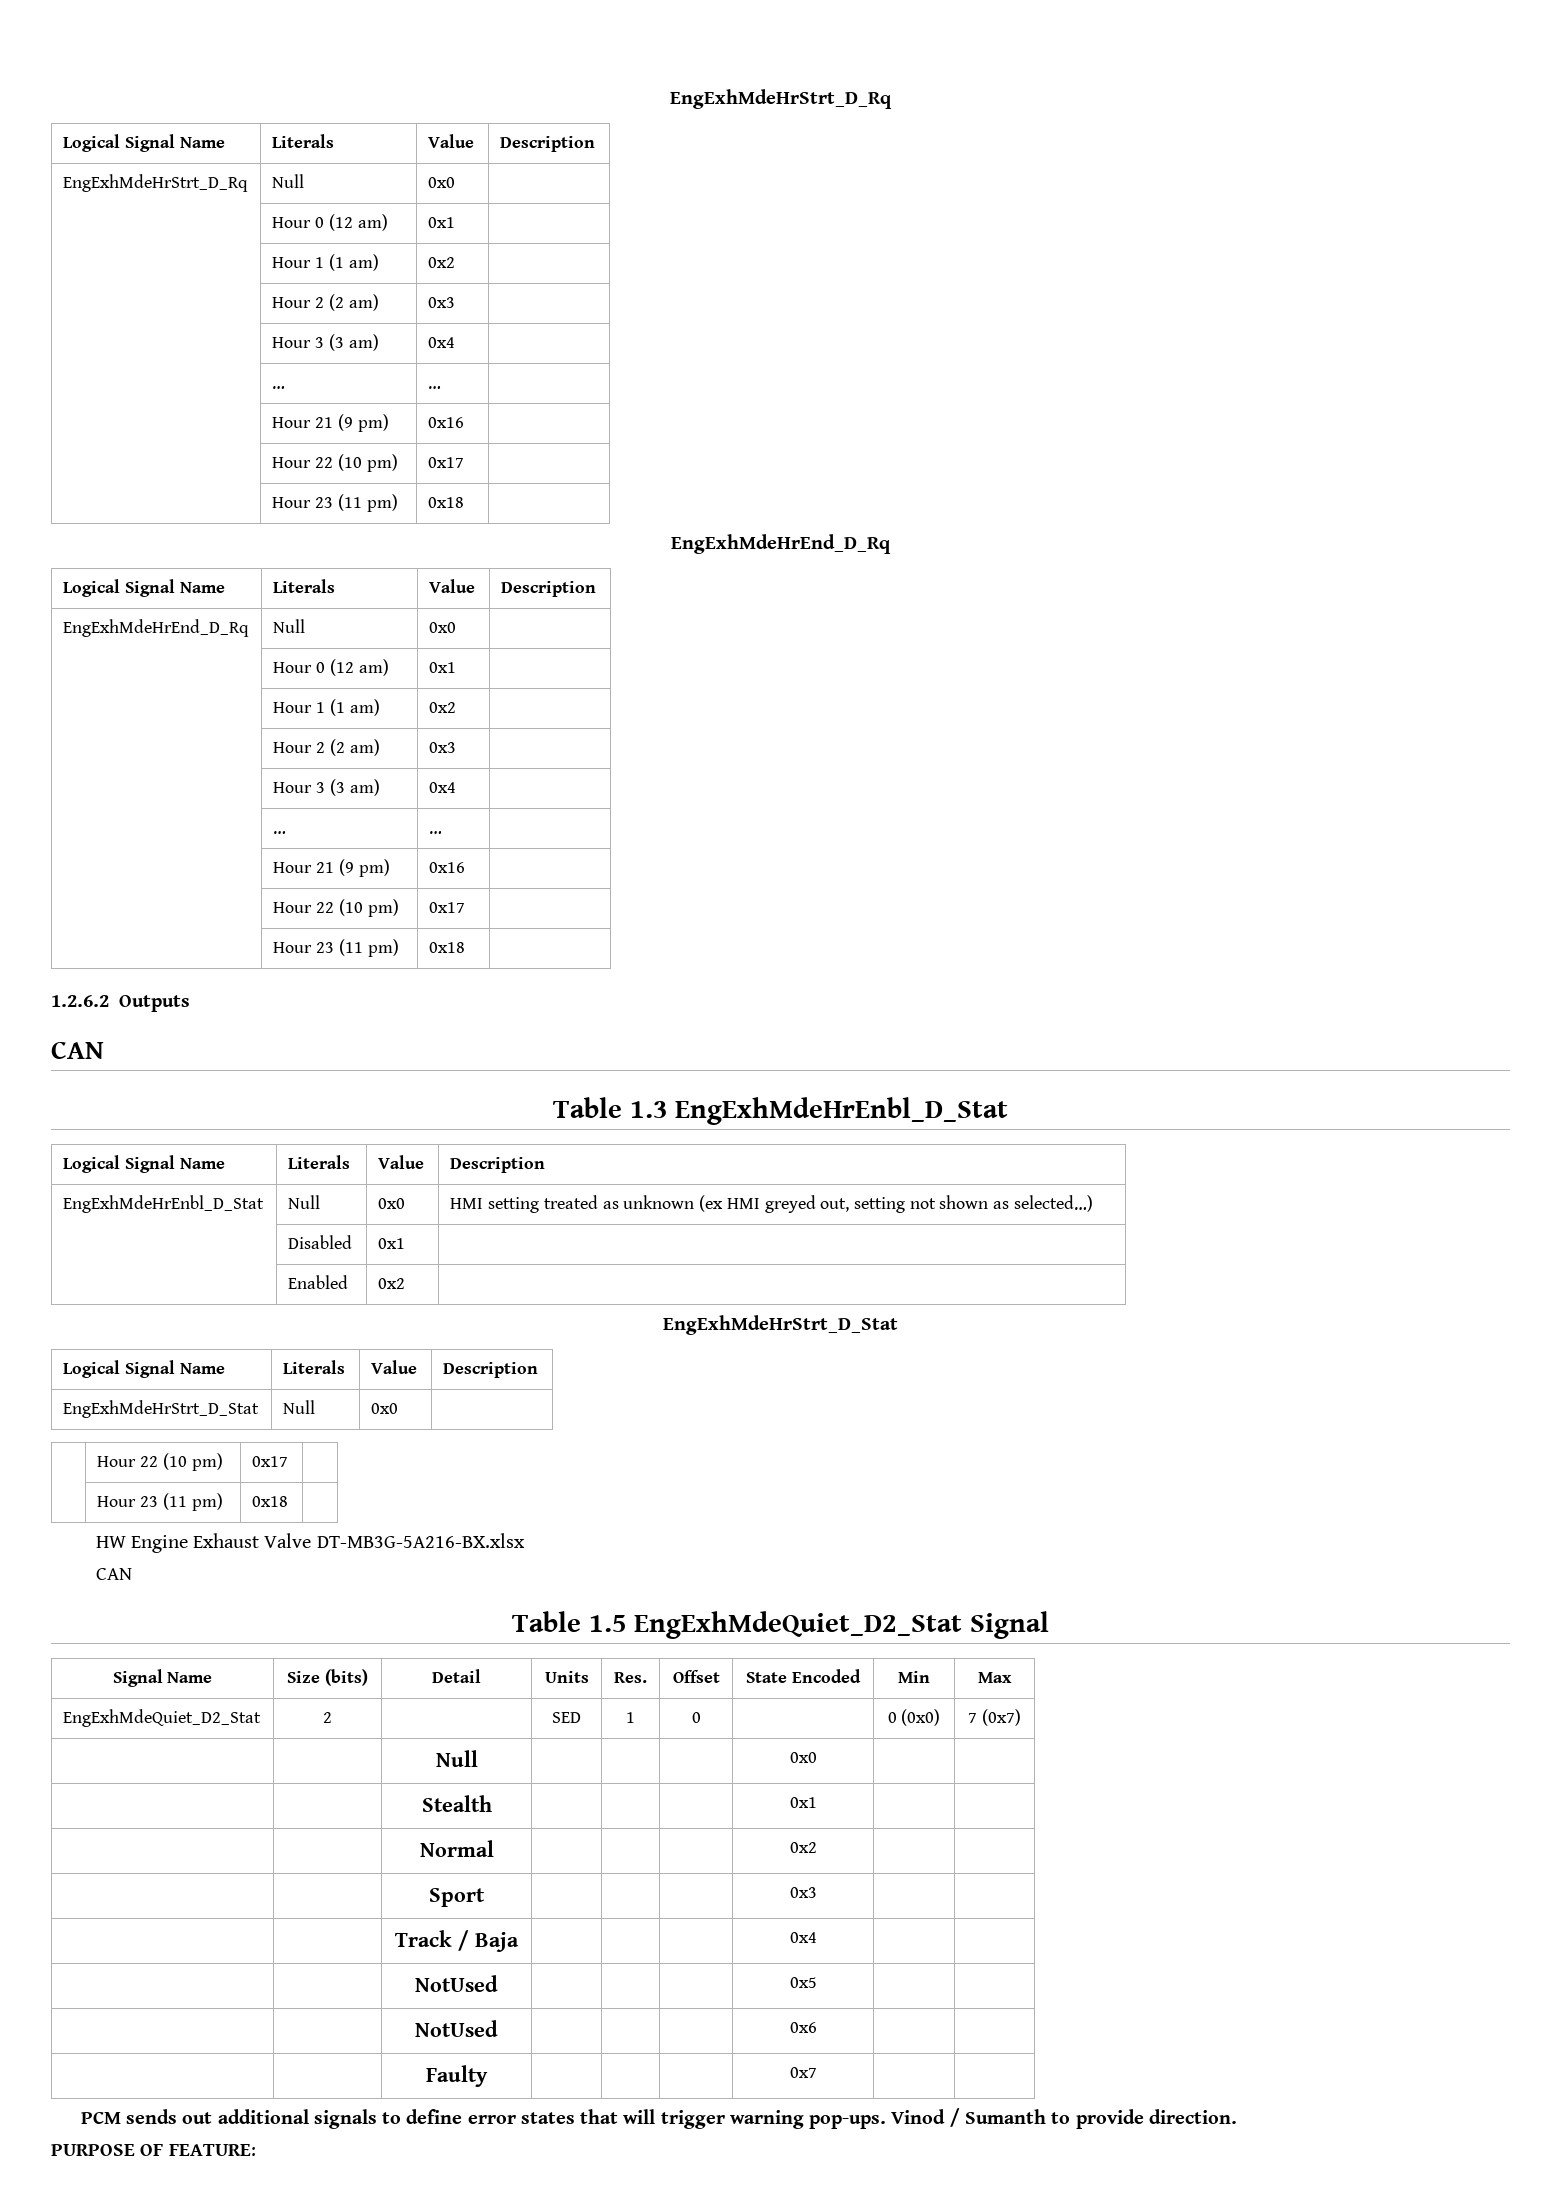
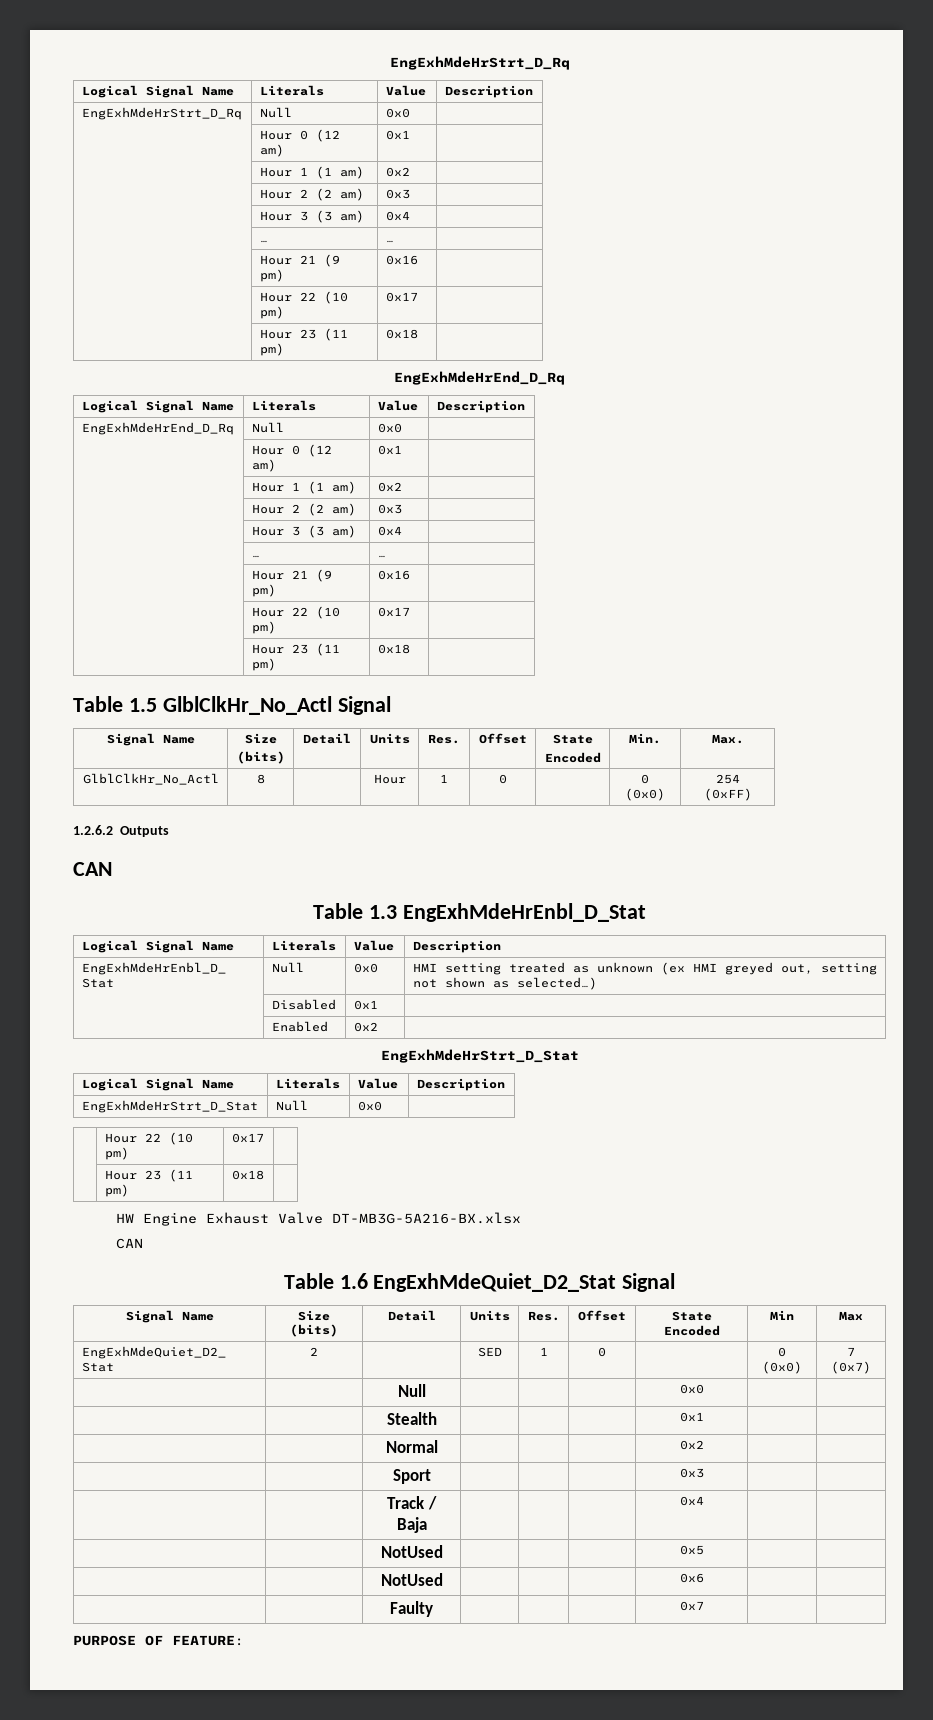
+ Table 1.5 GlblClkHr_No_Actl Signal
+ Signal Name | Size
+ (bits) | Detail | Units | Res. | Offset | State
+ Encoded | Min. | Max.
+ GlblClkHr_No_Actl | 8 | | Hour | 1 | 0 | | 0 (0x0) | 254 (0xFF)
- Table 1.5 EngExhMdeQuiet_D2_Stat Signal
+ Table 1.6 EngExhMdeQuiet_D2_Stat Signal
- PCM sends out additional signals to define error states that will trigger warning pop-ups. Vinod / Sumanth to provide direction.

